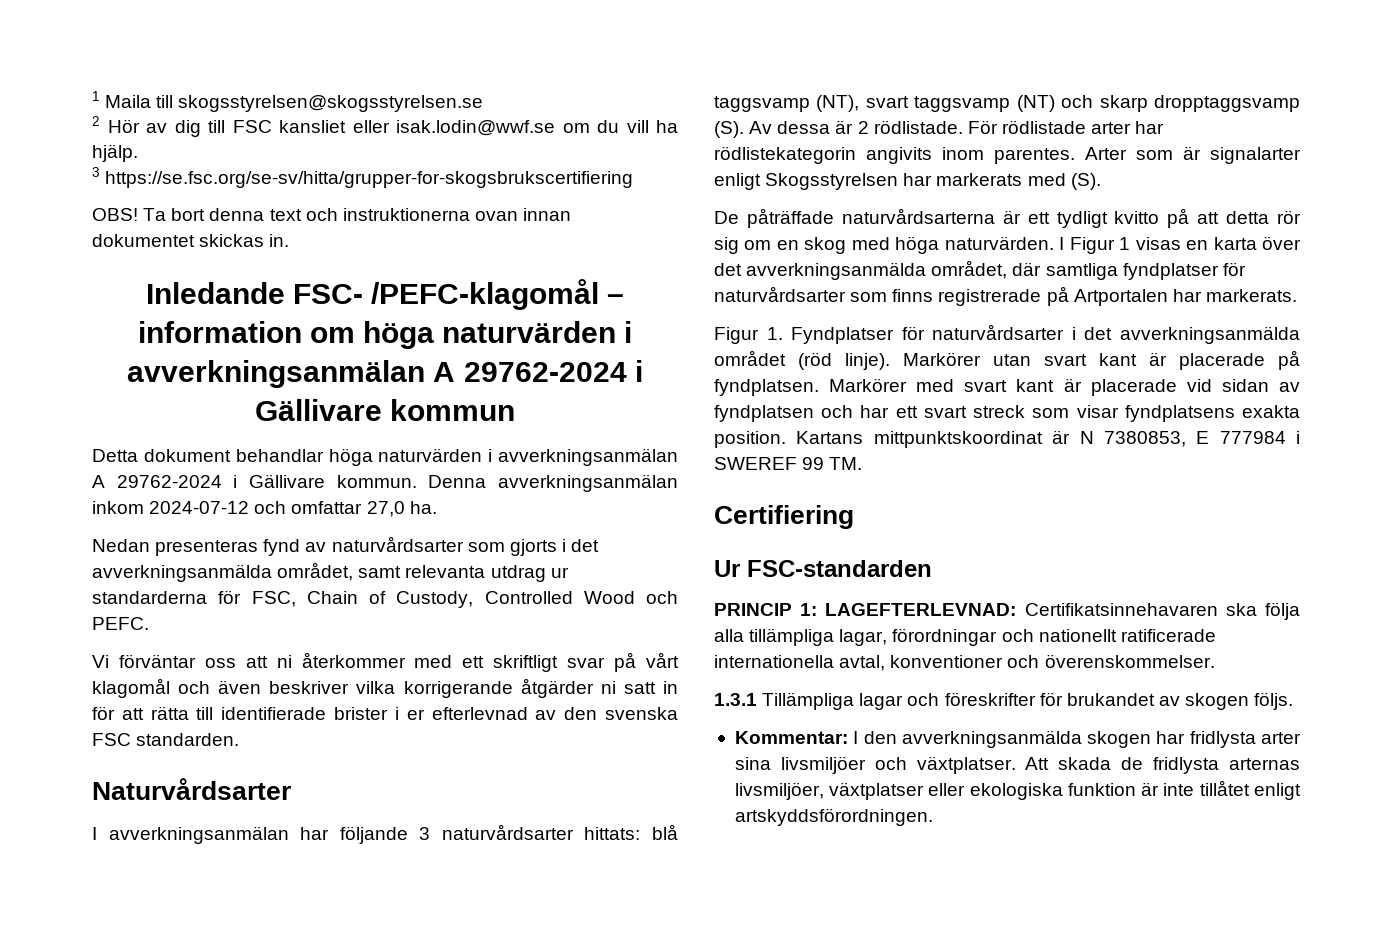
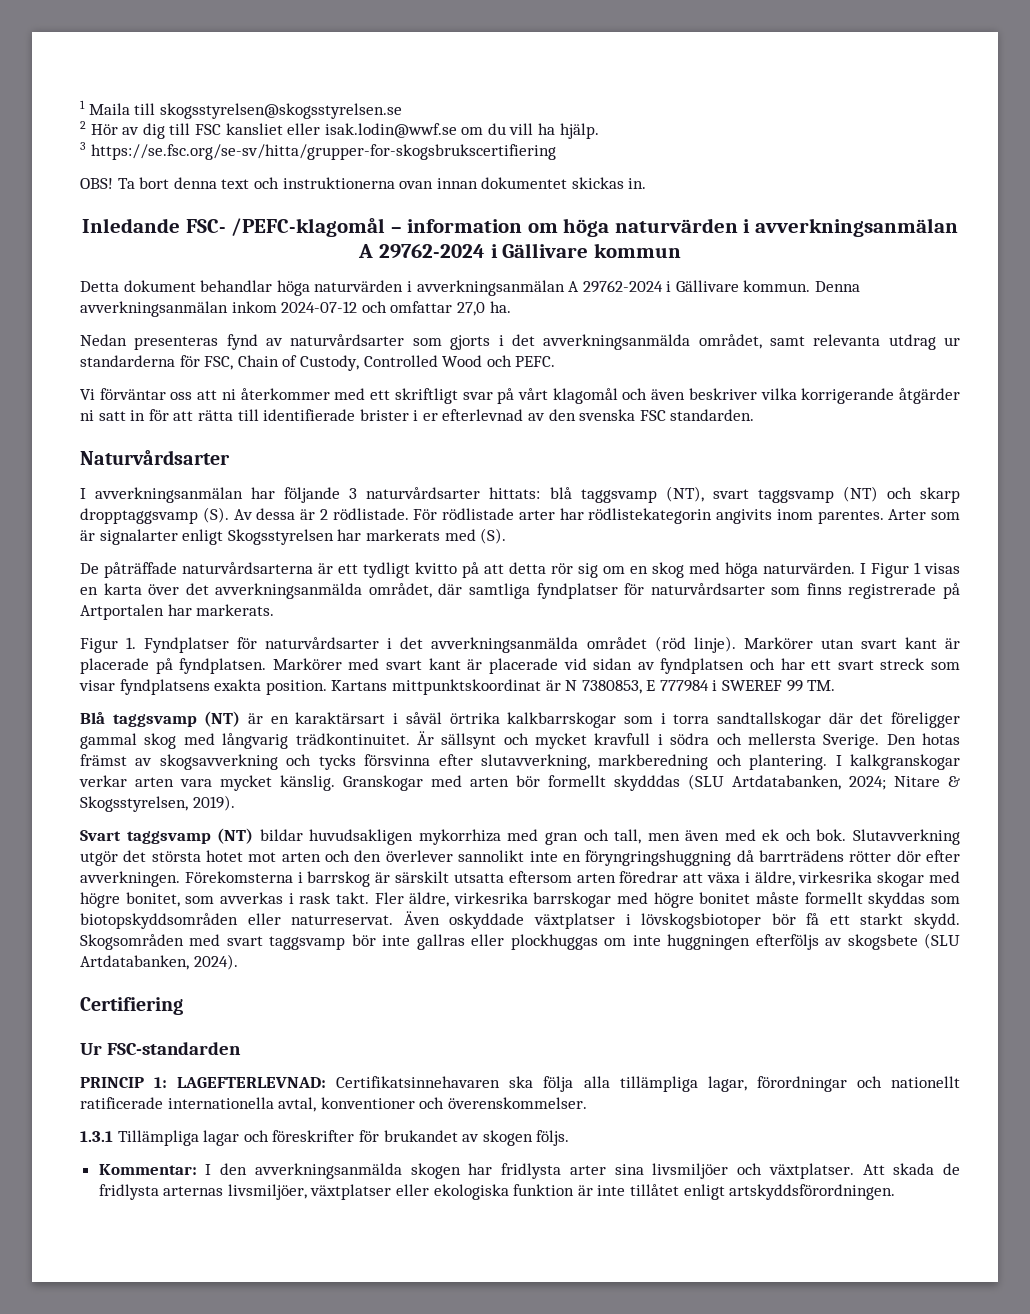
+ Blå taggsvamp (NT) är en karaktärsart i såväl örtrika kalkbarrskogar som i torra sandtallskogar där det föreligger gammal skog med långvarig trädkontinuitet. Är sällsynt och mycket kravfull i södra och mellersta Sverige. Den hotas främst av skogsavverkning och tycks försvinna efter slutavverkning, markberedning och plantering. I kalkgranskogar verkar arten vara mycket känslig. Granskogar med arten bör formellt skydddas (SLU Artdatabanken, 2024; Nitare & Skogsstyrelsen, 2019).
+ Svart taggsvamp (NT) bildar huvudsakligen mykorrhiza med gran och tall, men även med ek och bok. Slutavverkning utgör det största hotet mot arten och den överlever sannolikt inte en föryngringshuggning då barrträdens rötter dör efter avverkningen. Förekomsterna i barrskog är särskilt utsatta eftersom arten föredrar att växa i äldre, virkesrika skogar med högre bonitet, som avverkas i rask takt. Fler äldre, virkesrika barrskogar med högre bonitet måste formellt skyddas som biotopskyddsområden eller naturreservat. Även oskyddade växtplatser i lövskogsbiotoper bör få ett starkt skydd. Skogsområden med svart taggsvamp bör inte gallras eller plockhuggas om inte huggningen efterföljs av skogsbete (SLU Artdatabanken, 2024).

